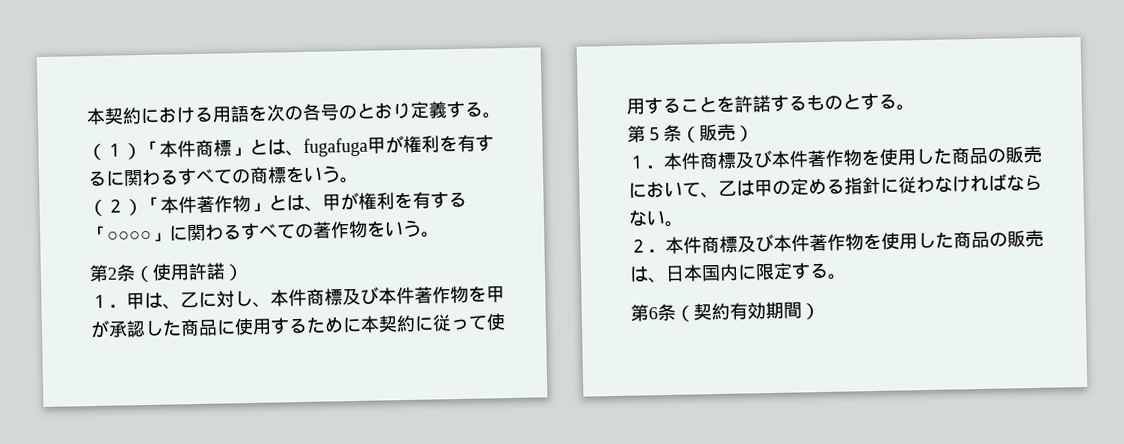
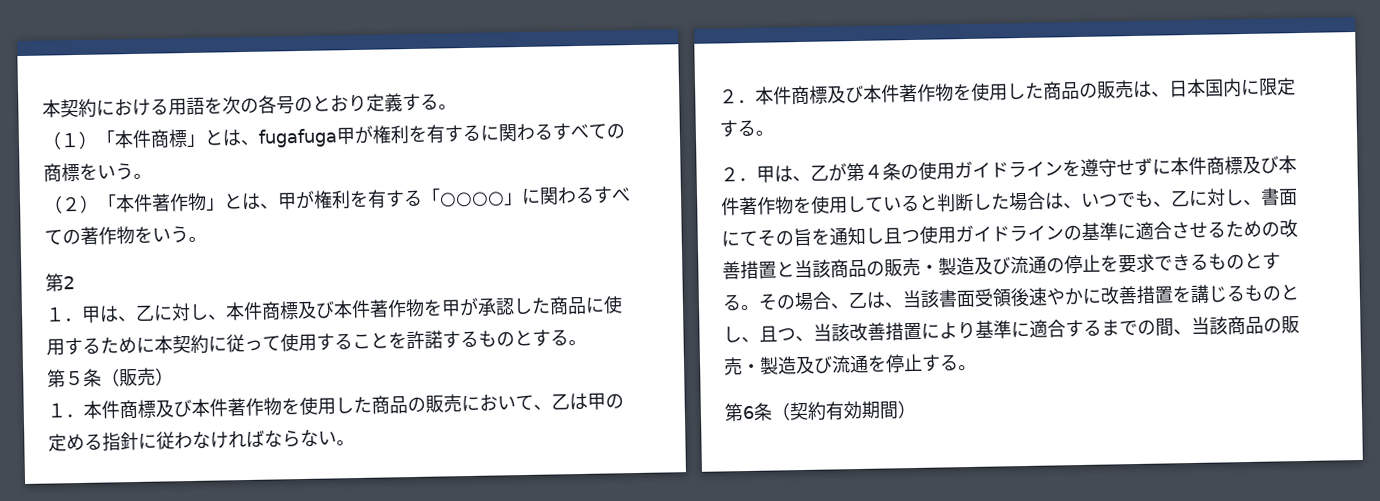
- 第2条（使用許諾）
+ 第2
+ ２．甲は、乙が第４条の使用ガイドラインを遵守せずに本件商標及び本件著作物を使用していると判断した場合は、いつでも、乙に対し、書面にてその旨を通知し且つ使用ガイドラインの基準に適合させるための改善措置と当該商品の販売・製造及び流通の停止を要求できるものとする。その場合、乙は、当該書面受領後速やかに改善措置を講じるものとし、且つ、当該改善措置により基準に適合するまでの間、当該商品の販売・製造及び流通を停止する。

